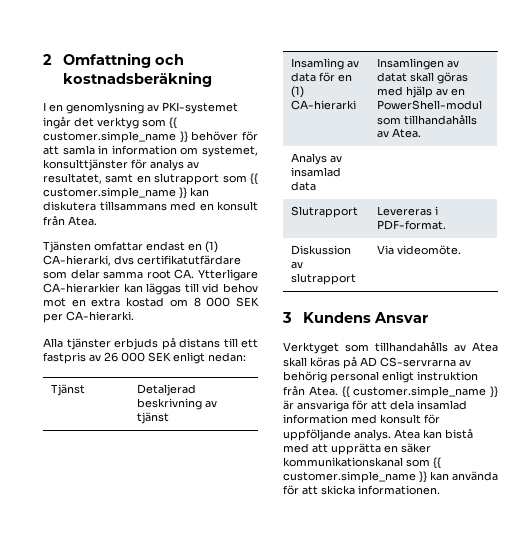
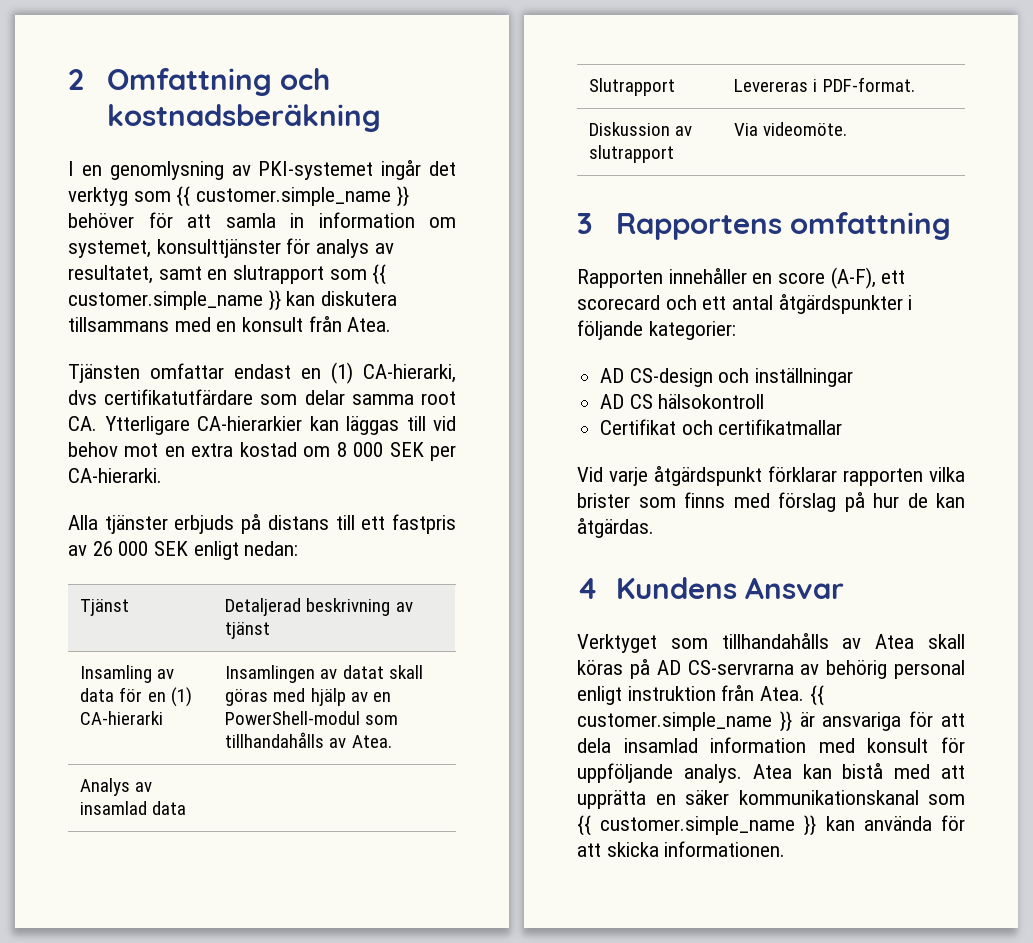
- 3 Kundens Ansvar
+ 3 Rapportens omfattning
+ Rapporten innehåller en score (A-F), ett scorecard och ett antal åtgärdspunkter i följande kategorier:
+ AD CS-design och inställningar
+ AD CS hälsokontroll
+ Certifikat och certifikatmallar
+ Vid varje åtgärdspunkt förklarar rapporten vilka brister som finns med förslag på hur de kan åtgärdas.
+ 4 Kundens Ansvar

